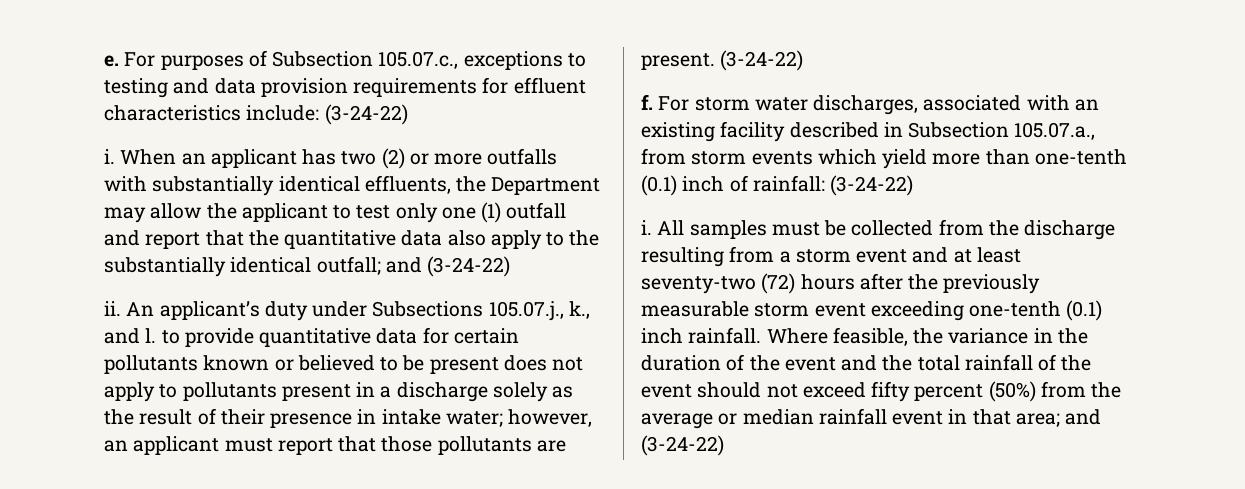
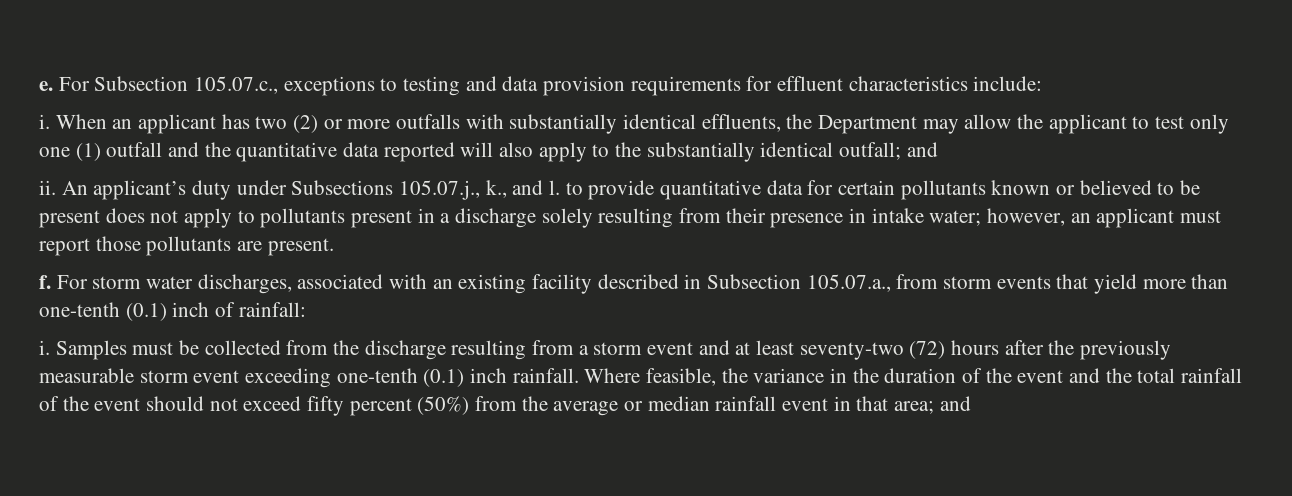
- For purposes of Subsection 105.07.c., exceptions to testing and data provision requirements for effluent characteristics include: (3-24-22)
+ For Subsection 105.07.c., exceptions to testing and data provision requirements for effluent characteristics include:
- When an applicant has two (2) or more outfalls with substantially identical effluents, the Department may allow the applicant to test only one (1) outfall and report that the quantitative data also apply to the substantially identical outfall; and (3-24-22)
+ When an applicant has two (2) or more outfalls with substantially identical effluents, the Department may allow the applicant to test only one (1) outfall and the quantitative data reported will also apply to the substantially identical outfall; and
- An applicant’s duty under Subsections 105.07.j., k., and l. to provide quantitative data for certain pollutants known or believed to be present does not apply to pollutants present in a discharge solely as the result of their presence in intake water; however, an applicant must report that those pollutants are present. (3-24-22)
+ An applicant’s duty under Subsections 105.07.j., k., and l. to provide quantitative data for certain pollutants known or believed to be present does not apply to pollutants present in a discharge solely resulting from their presence in intake water; however, an applicant must report those pollutants are present.
- For storm water discharges, associated with an existing facility described in Subsection 105.07.a., from storm events which yield more than one-tenth (0.1) inch of rainfall: (3-24-22)
- i. All samples must be collected from the discharge resulting from a storm event and at least seventy-two (72) hours after the previously measurable storm event exceeding one-tenth (0.1) inch rainfall.
+ For storm water discharges, associated with an existing facility described in Subsection 105.07.a., from storm events that yield more than one-tenth (0.1) inch of rainfall:
+ i. Samples must be collected from the discharge resulting from a storm event and at least seventy-two (72) hours after the previously measurable storm event exceeding one-tenth (0.1) inch rainfall.
- Where feasible, the variance in the duration of the event and the total rainfall of the event should not exceed fifty percent (50%) from the average or median rainfall event in that area; and (3-24-22)
+ Where feasible, the variance in the duration of the event and the total rainfall of the event should not exceed fifty percent (50%) from the average or median rainfall event in that area; and

